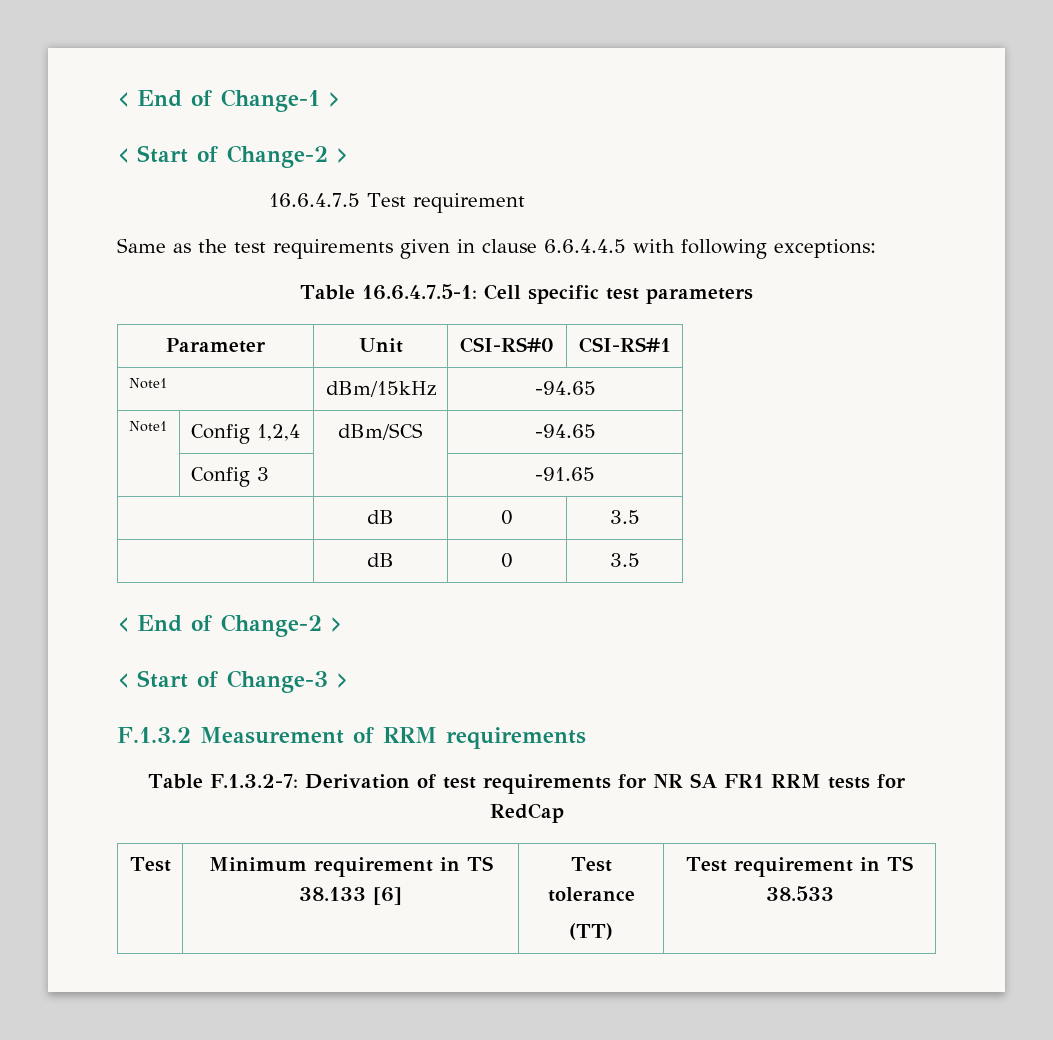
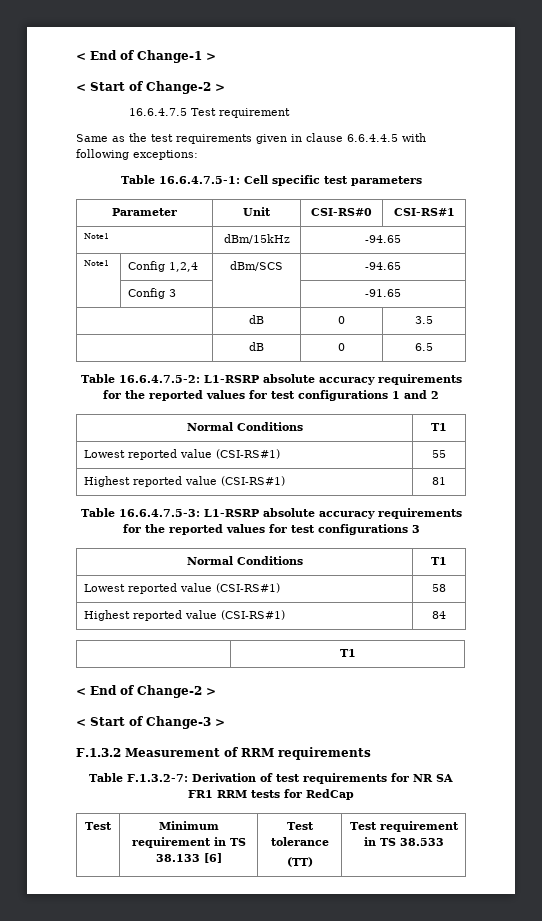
  | Config 3 | | -91.65
  | dB | 0 | 3.5
- | dB | 0 | 3.5
+ | dB | 0 | 6.5
+ Table 16.6.4.7.5-2: L1-RSRP absolute accuracy requirements for the reported values for test configurations 1 and 2
+ Normal Conditions | T1
+ Lowest reported value (CSI-RS#1) | 55
+ Highest reported value (CSI-RS#1) | 81
+ Table 16.6.4.7.5-3: L1-RSRP absolute accuracy requirements for the reported values for test configurations 3
+ Normal Conditions | T1
+ Lowest reported value (CSI-RS#1) | 58
+ Highest reported value (CSI-RS#1) | 84
+ | T1

